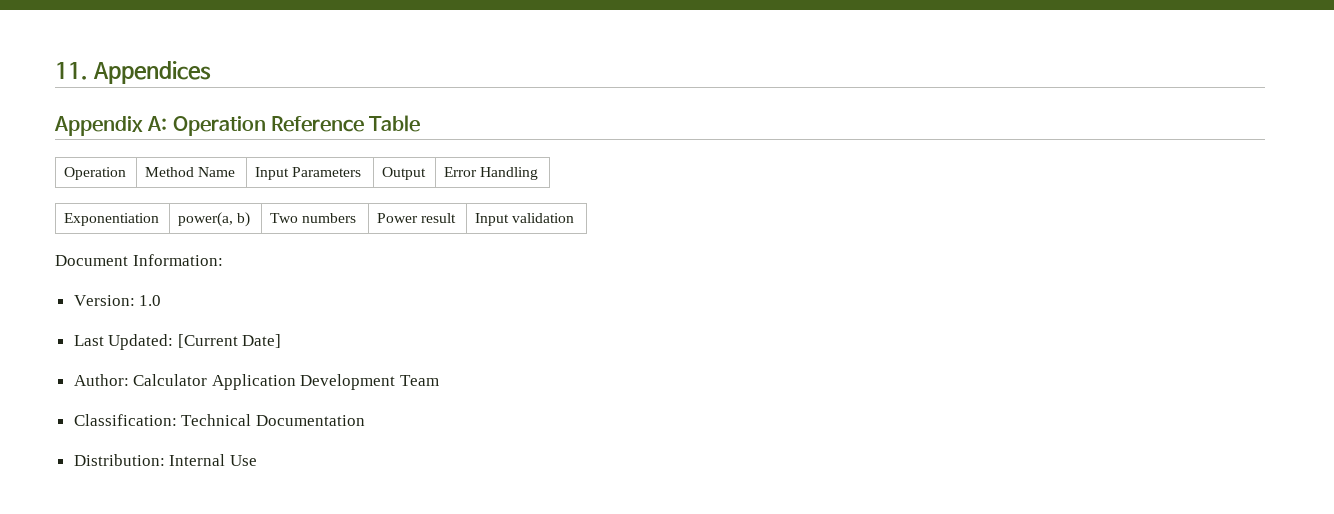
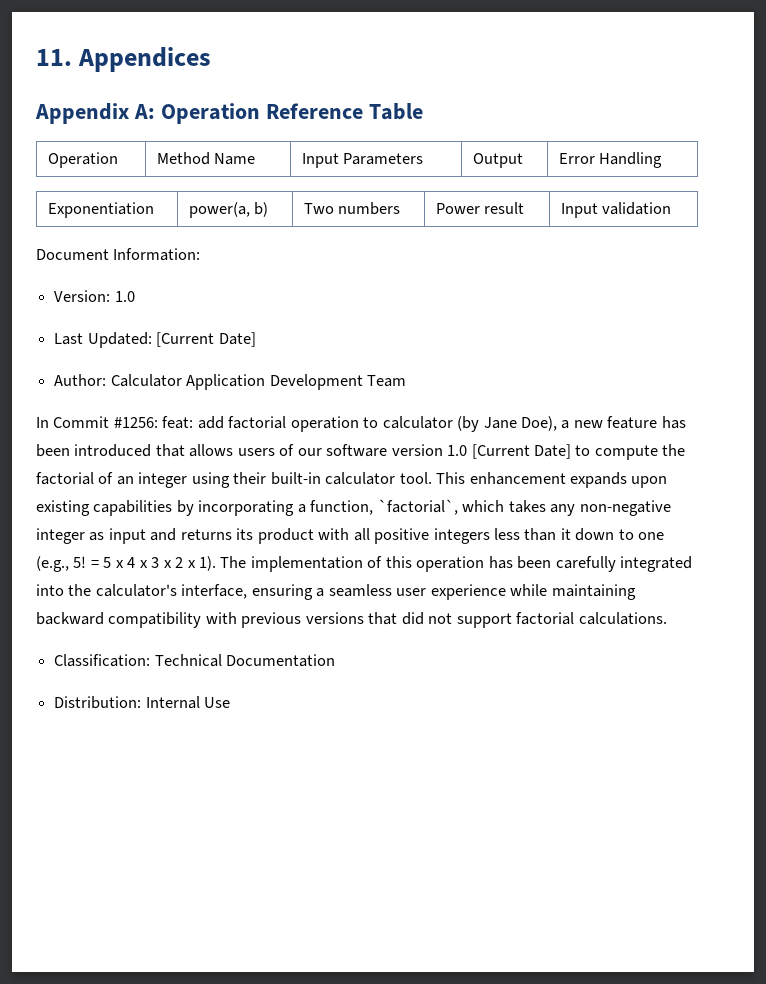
+ In Commit #1256: feat: add factorial operation to calculator (by Jane Doe), a new feature has been introduced that allows users of our software version 1.0 [Current Date] to compute the factorial of an integer using their built-in calculator tool. This enhancement expands upon existing capabilities by incorporating a function, `factorial`, which takes any non-negative integer as input and returns its product with all positive integers less than it down to one (e.g., 5! = 5 x 4 x 3 x 2 x 1). The implementation of this operation has been carefully integrated into the calculator's interface, ensuring a seamless user experience while maintaining backward compatibility with previous versions that did not support factorial calculations.

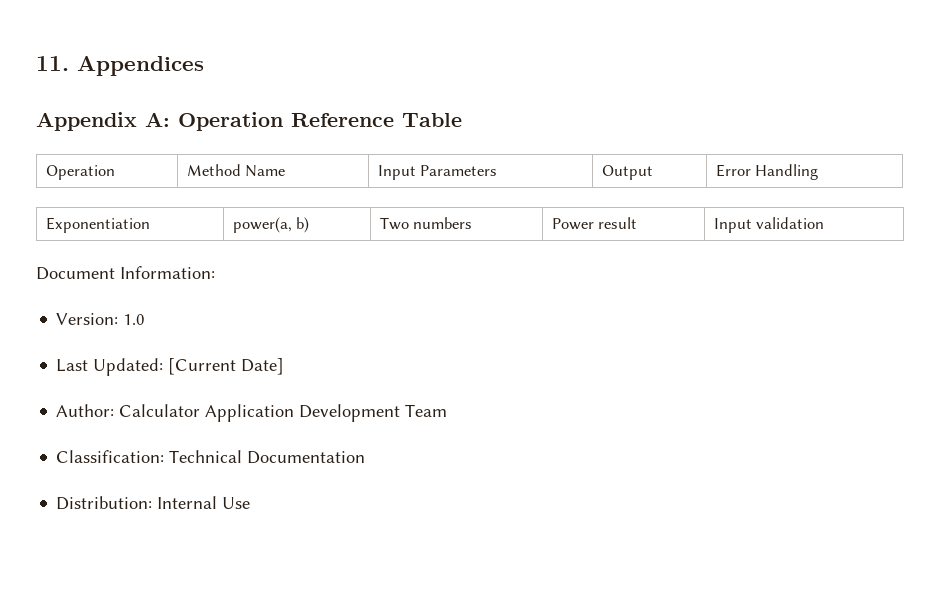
- In Commit #1256: feat: add factorial operation to calculator (by Jane Doe), a new feature has been introduced that allows users of our software version 1.0 [Current Date] to compute the factorial of an integer using their built-in calculator tool. This enhancement expands upon existing capabilities by incorporating a function, `factorial`, which takes any non-negative integer as input and returns its product with all positive integers less than it down to one (e.g., 5! = 5 x 4 x 3 x 2 x 1). The implementation of this operation has been carefully integrated into the calculator's interface, ensuring a seamless user experience while maintaining backward compatibility with previous versions that did not support factorial calculations.

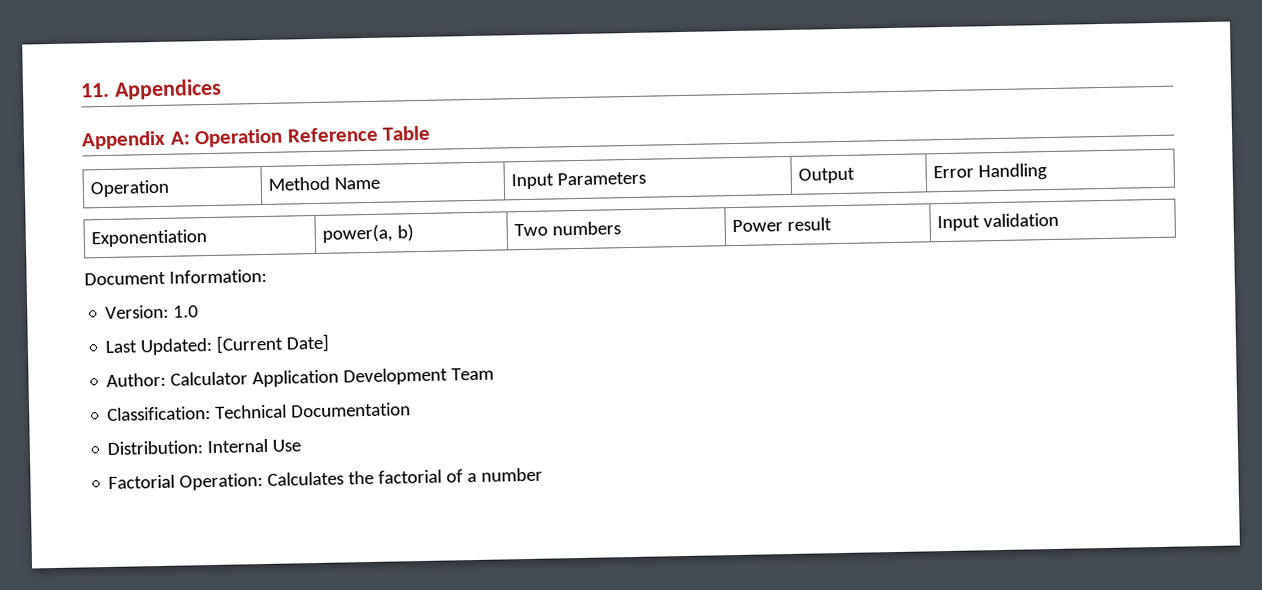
+ Factorial Operation: Calculates the factorial of a number

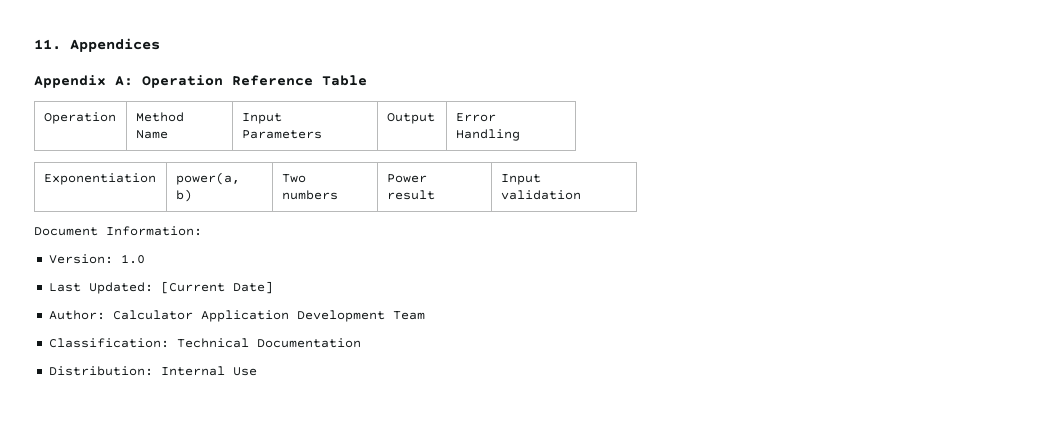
- Factorial Operation: Calculates the factorial of a number

